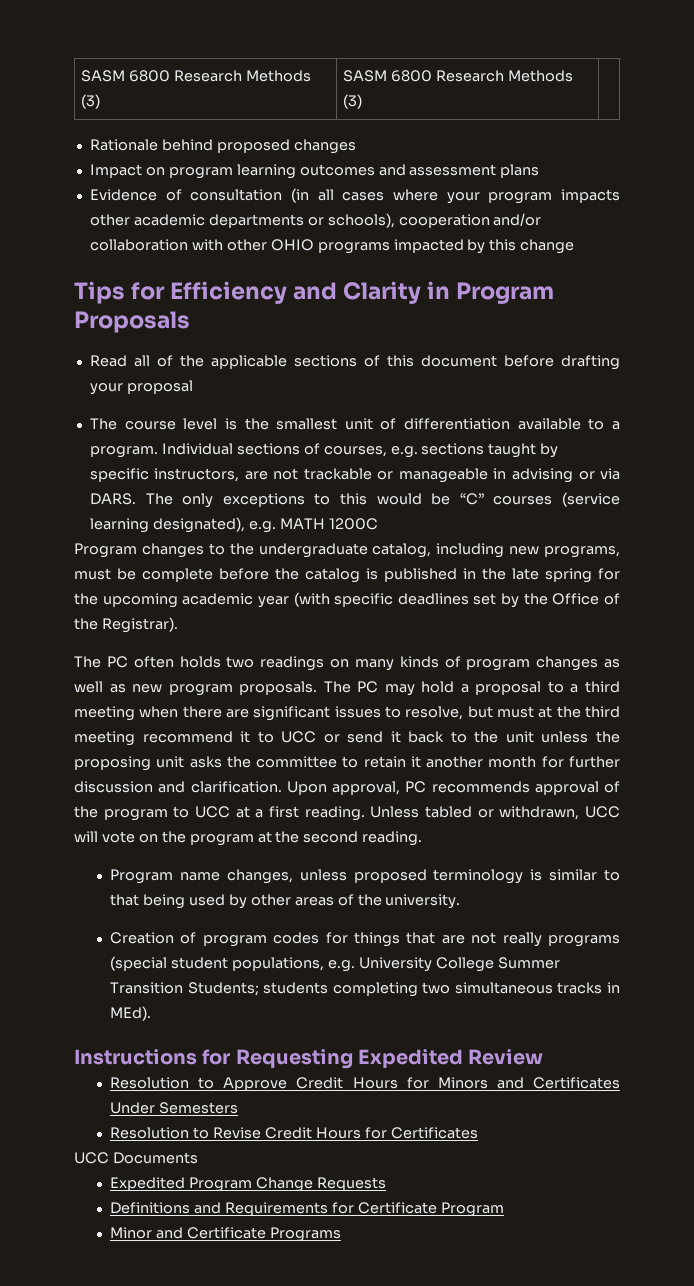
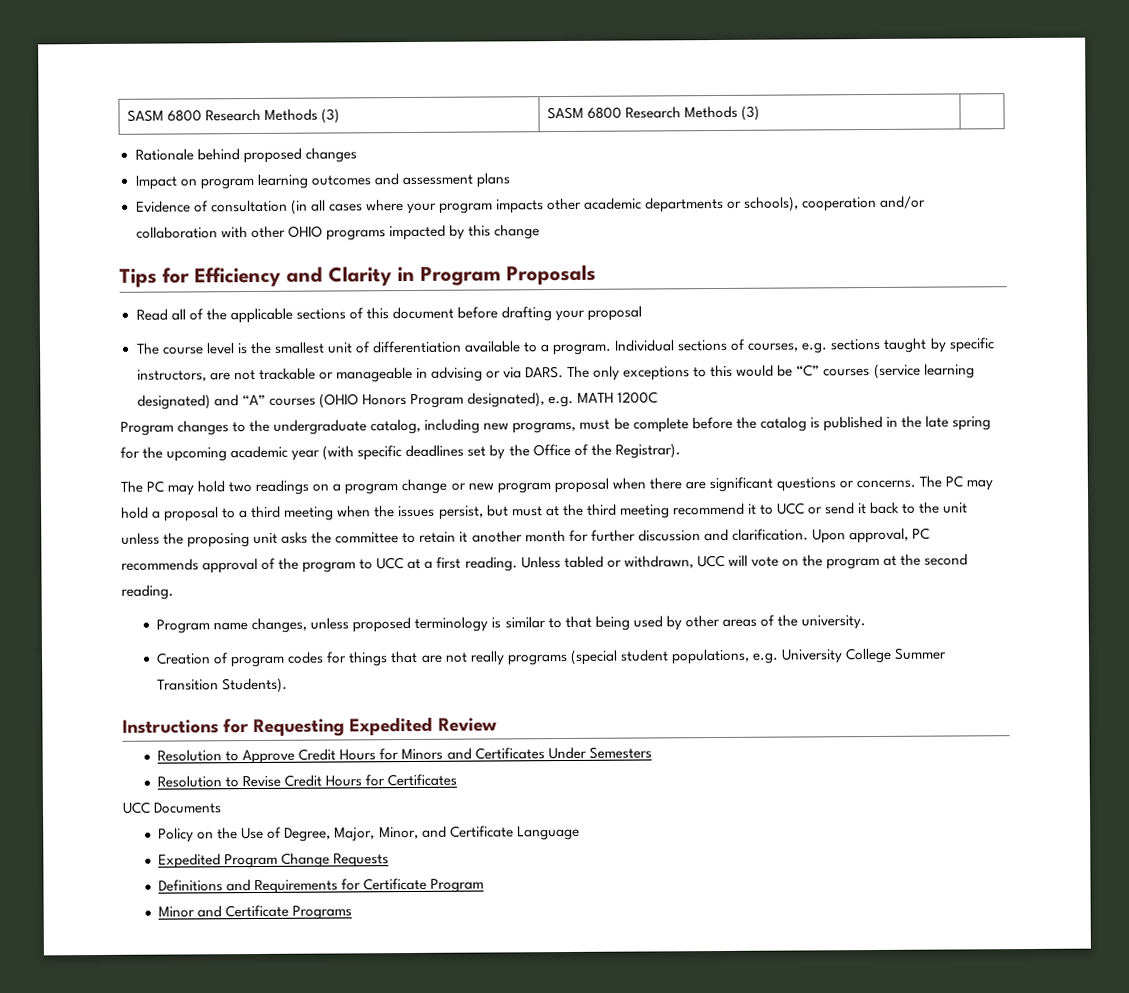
- The only exceptions to this would be “C” courses (service learning designated), e.g. MATH 1200C
+ The only exceptions to this would be “C” courses (service learning designated) and “A” courses (OHIO Honors Program designated), e.g. MATH 1200C
- The PC often holds two readings on many kinds of program changes as well as new program proposals.
+ The PC may hold two readings on a program change or new program proposal when there are significant questions or concerns.
- The PC may hold a proposal to a third meeting when there are significant issues to resolve, but must at the third meeting recommend it to UCC or send it back to the unit unless the proposing unit asks the committee to retain it another month for further discussion and clarification.
+ The PC may hold a proposal to a third meeting when the issues persist, but must at the third meeting recommend it to UCC or send it back to the unit unless the proposing unit asks the committee to retain it another month for further discussion and clarification.
- Creation of program codes for things that are not really programs (special student populations, e.g. University College Summer Transition Students; students completing two simultaneous tracks in MEd).
+ Creation of program codes for things that are not really programs (special student populations, e.g. University College Summer Transition Students).
+ Policy on the Use of Degree, Major, Minor, and Certificate Language

